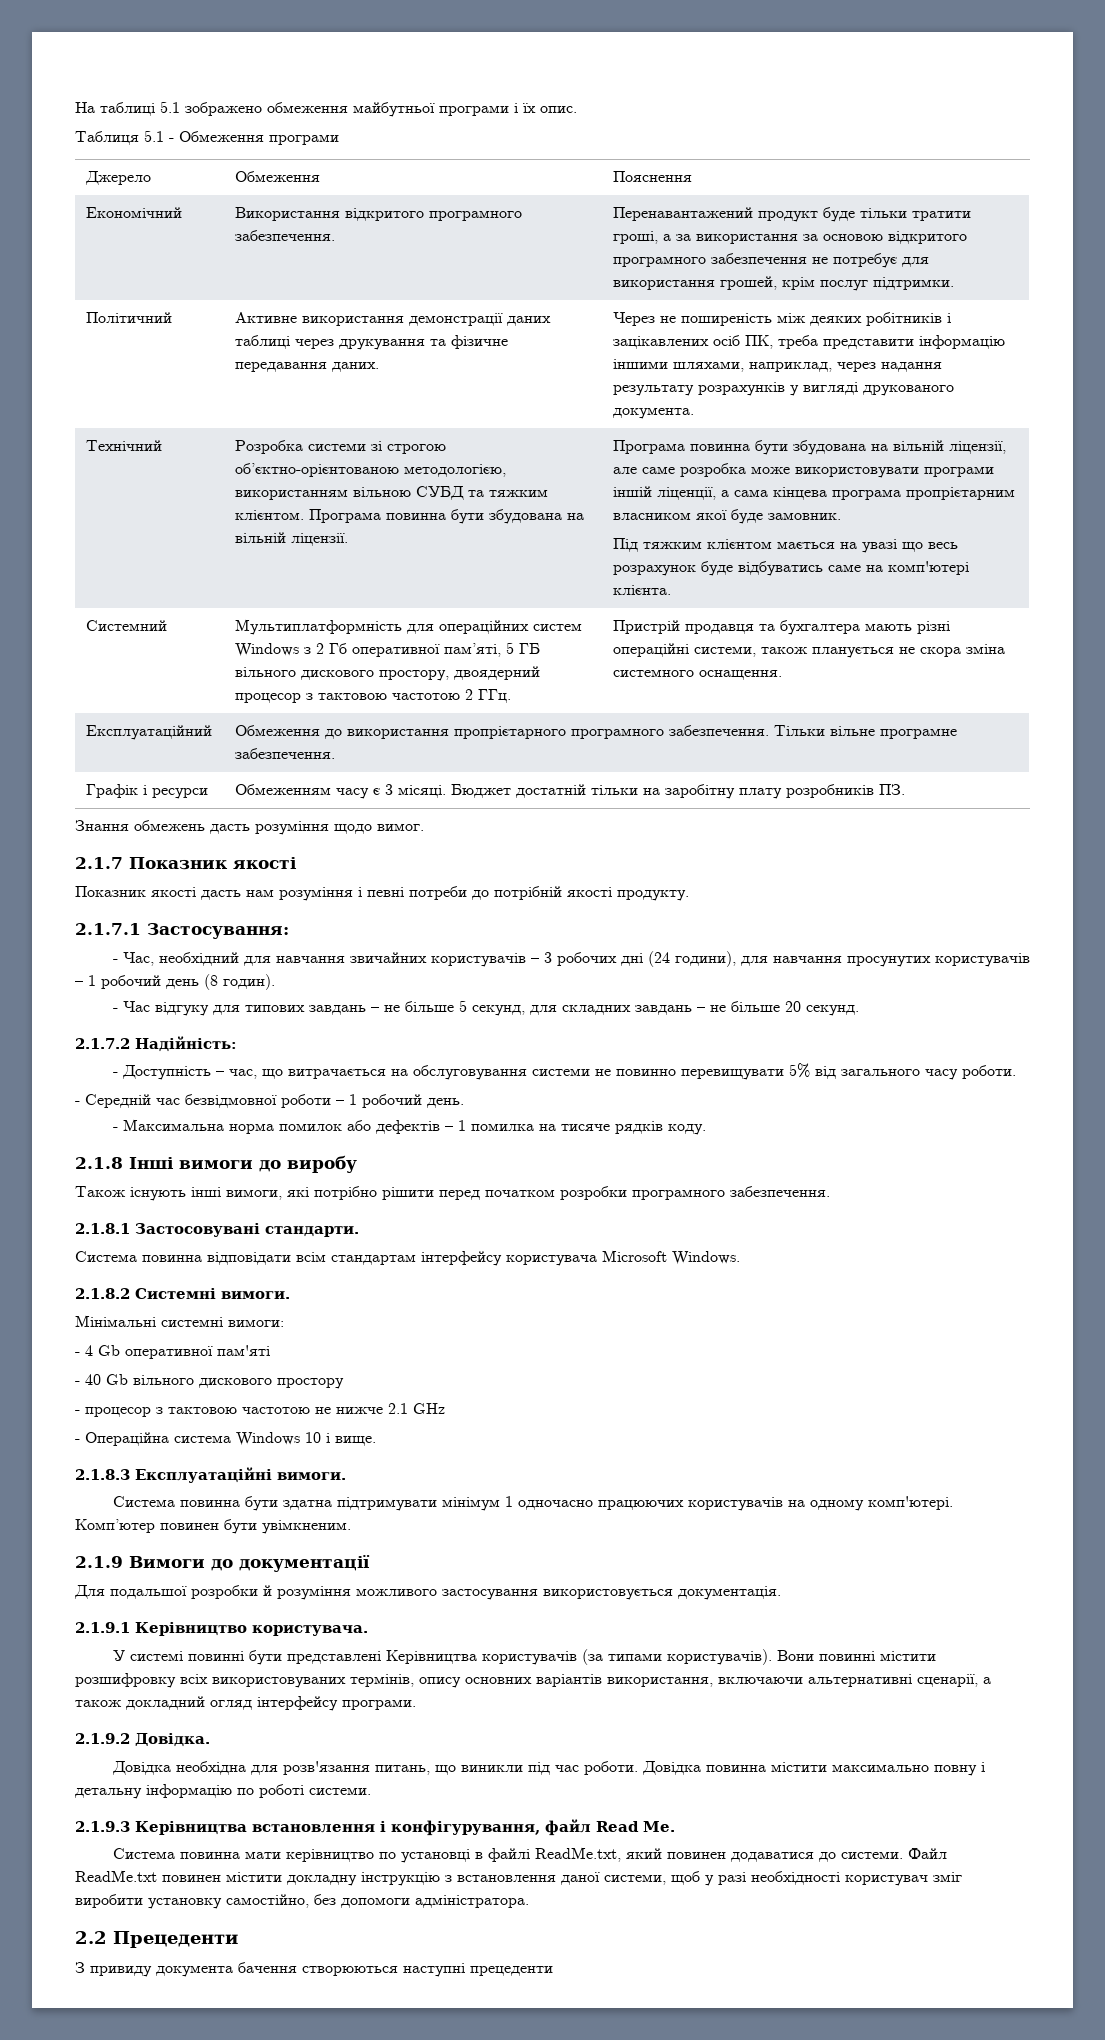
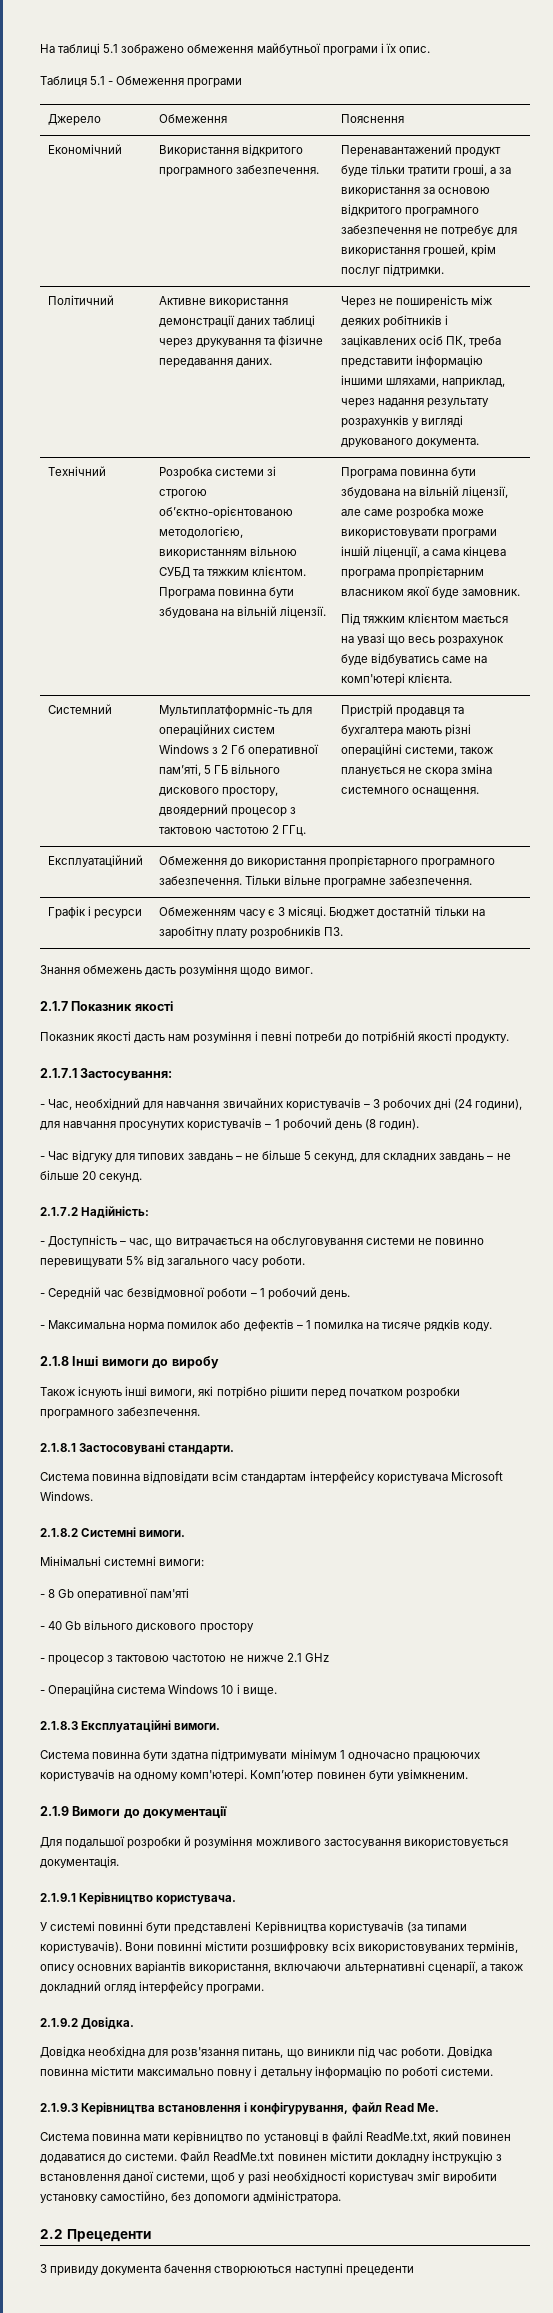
- Системний | Мультиплатформність для операційних систем Windows з 2 Гб оперативної пам’яті, 5 ГБ вільного дискового простору, двоядерний процесор з тактовою частотою 2 ГГц. | Пристрій продавця та бухгалтера мають різні операційні системи, також планується не скора зміна системного оснащення.
+ Системний | Мультиплатформніс-ть для операційних систем Windows з 2 Гб оперативної пам’яті, 5 ГБ вільного дискового простору, двоядерний процесор з тактовою частотою 2 ГГц. | Пристрій продавця та бухгалтера мають різні операційні системи, також планується не скора зміна системного оснащення.
- - 4 Gb оперативної пам'яті
+ - 8 Gb оперативної пам'яті

